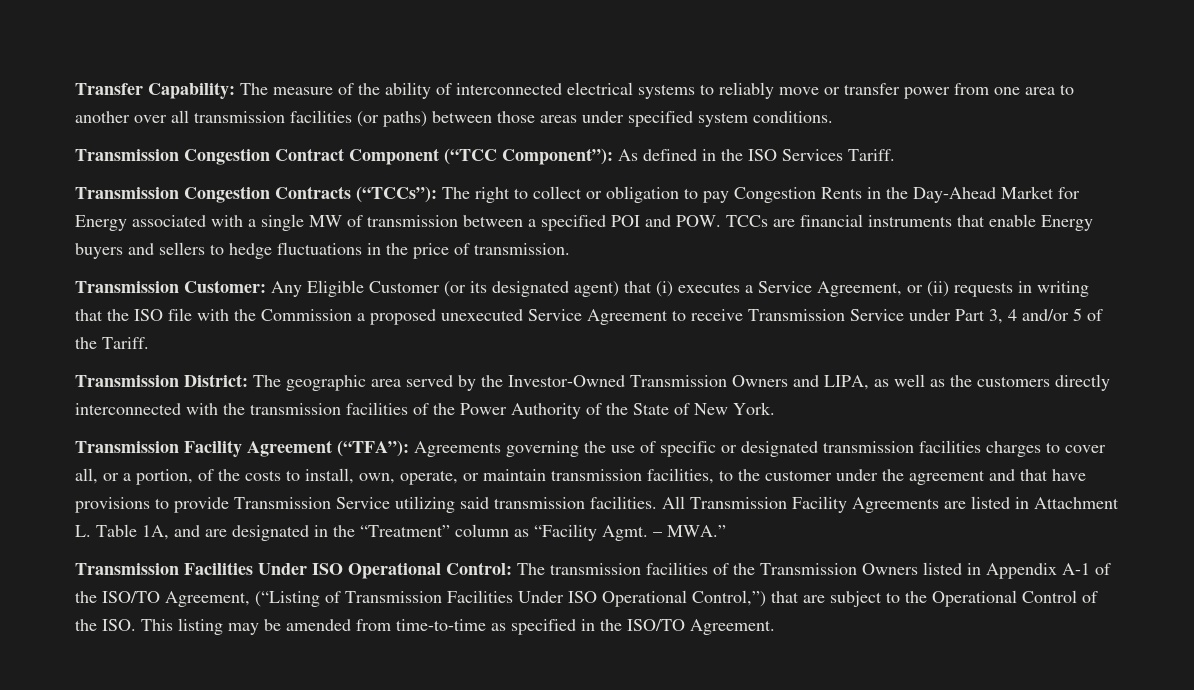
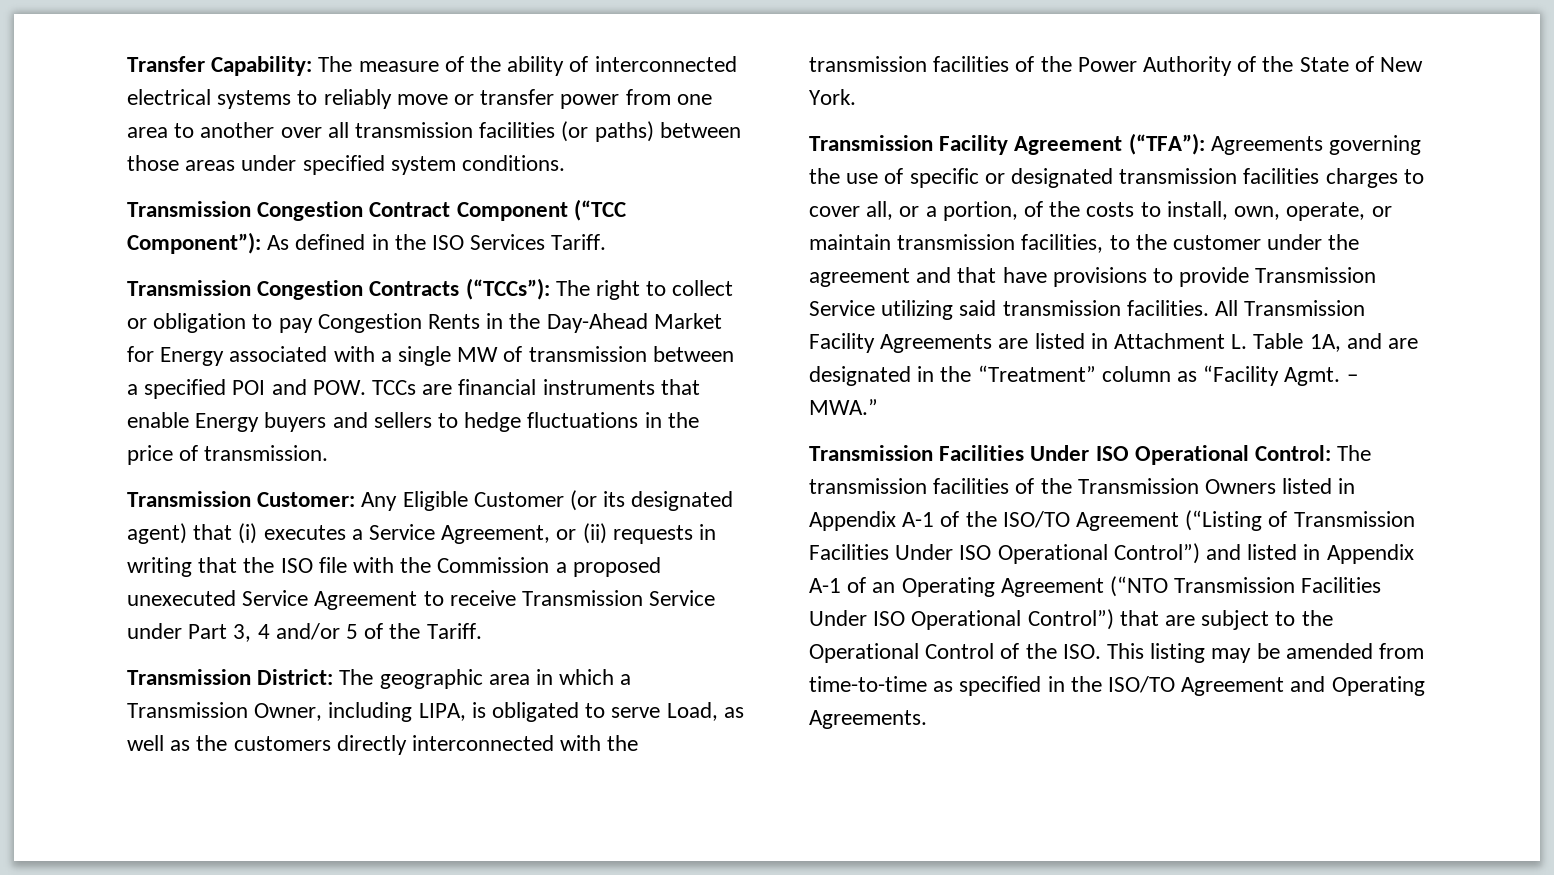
- Transmission District: The geographic area served by the Investor-Owned Transmission Owners and LIPA, as well as the customers directly interconnected with the transmission facilities of the Power Authority of the State of New York.
+ Transmission District: The geographic area in which a Transmission Owner, including LIPA, is obligated to serve Load, as well as the customers directly interconnected with the transmission facilities of the Power Authority of the State of New York.
- Transmission Facilities Under ISO Operational Control: The transmission facilities of the Transmission Owners listed in Appendix A-1 of the ISO/TO Agreement, (“Listing of Transmission Facilities Under ISO Operational Control,”) that are subject to the Operational Control of the ISO. This listing may be amended from time-to-time as specified in the ISO/TO Agreement.
+ Transmission Facilities Under ISO Operational Control: The transmission facilities of the Transmission Owners listed in Appendix A-1 of the ISO/TO Agreement (“Listing of Transmission Facilities Under ISO Operational Control”) and listed in Appendix A-1 of an Operating Agreement (“NTO Transmission Facilities Under ISO Operational Control”) that are subject to the Operational Control of the ISO. This listing may be amended from time-to-time as specified in the ISO/TO Agreement and Operating Agreements.

